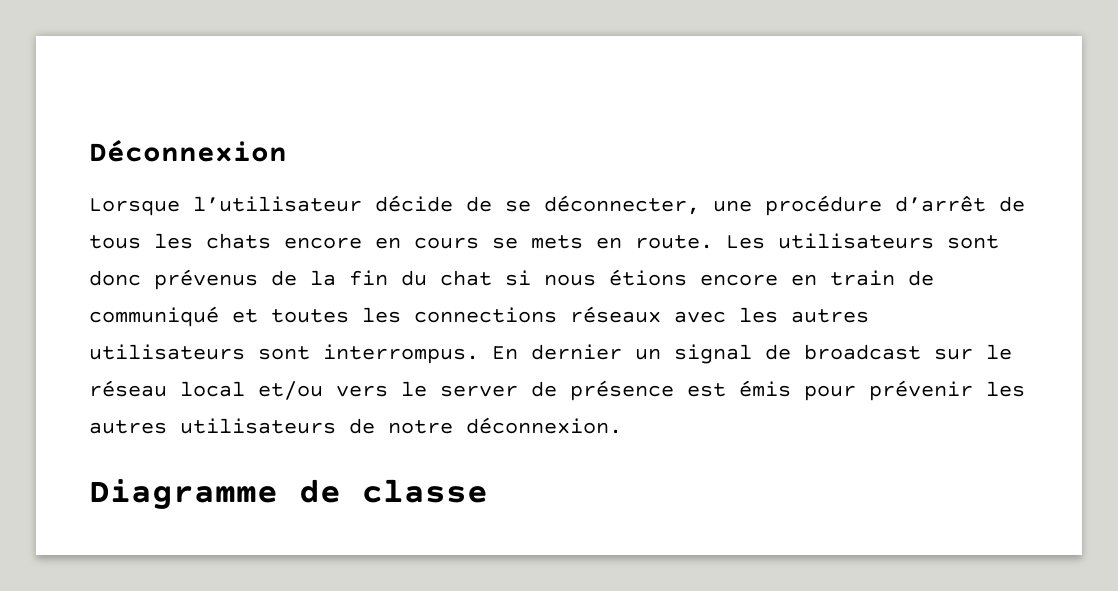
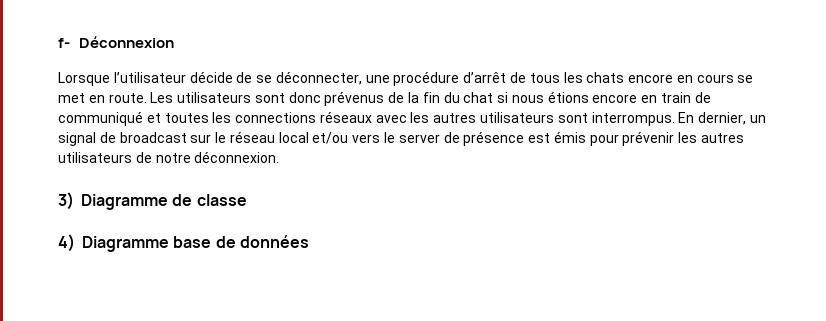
- Déconnexion
+ f- Déconnexion
- Lorsque l’utilisateur décide de se déconnecter, une procédure d’arrêt de tous les chats encore en cours se mets en route.
+ Lorsque l’utilisateur décide de se déconnecter, une procédure d’arrêt de tous les chats encore en cours se met en route.
- En dernier un signal de broadcast sur le réseau local et/ou vers le server de présence est émis pour prévenir les autres utilisateurs de notre déconnexion.
+ En dernier, un signal de broadcast sur le réseau local et/ou vers le server de présence est émis pour prévenir les autres utilisateurs de notre déconnexion.
- Diagramme de classe
+ 3) Diagramme de classe
+ 4) Diagramme base de données

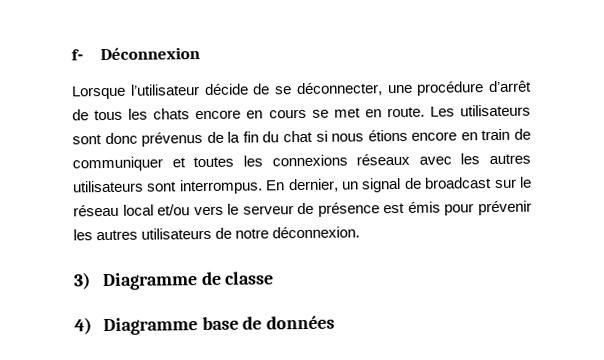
- Les utilisateurs sont donc prévenus de la fin du chat si nous étions encore en train de communiqué et toutes les connections réseaux avec les autres utilisateurs sont interrompus.
+ Les utilisateurs sont donc prévenus de la fin du chat si nous étions encore en train de communiquer et toutes les connexions réseaux avec les autres utilisateurs sont interrompus.
- En dernier, un signal de broadcast sur le réseau local et/ou vers le server de présence est émis pour prévenir les autres utilisateurs de notre déconnexion.
+ En dernier, un signal de broadcast sur le réseau local et/ou vers le serveur de présence est émis pour prévenir les autres utilisateurs de notre déconnexion.

